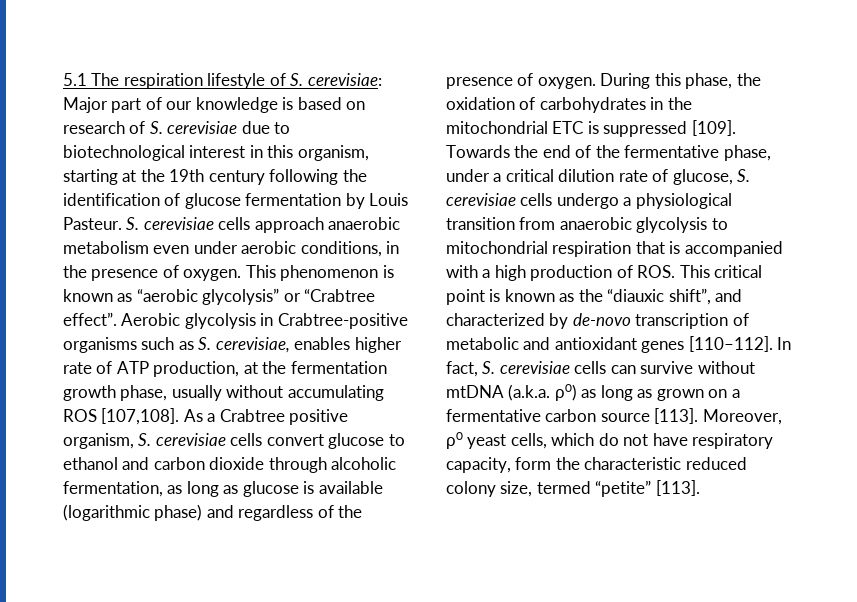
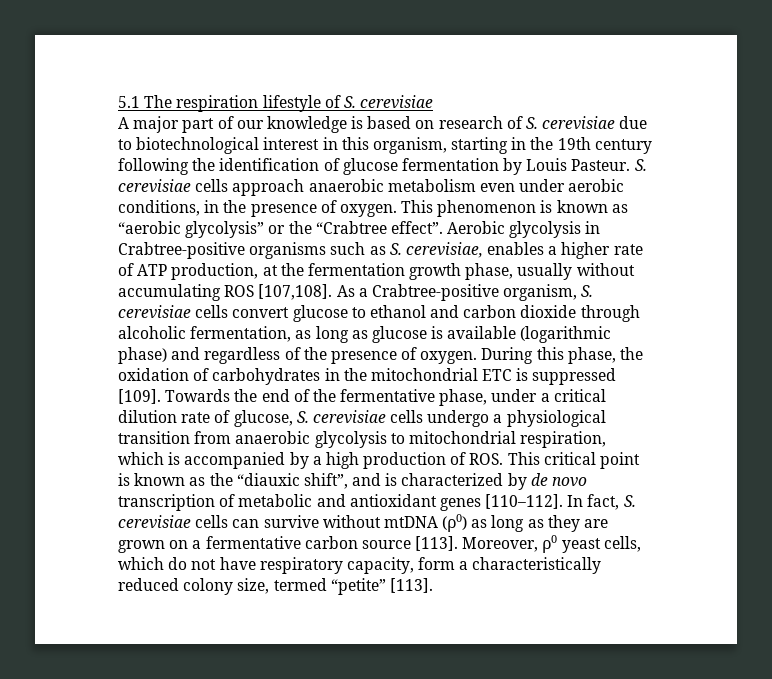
- 5.1 The respiration lifestyle of S. cerevisiae: Major part of our knowledge is based on research of S. cerevisiae due to biotechnological interest in this organism, starting at the 19th century following the identification of glucose fermentation by Louis Pasteur.
+ 5.1 The respiration lifestyle of S. cerevisiae
+ A major part of our knowledge is based on research of S. cerevisiae due to biotechnological interest in this organism, starting in the 19th century following the identification of glucose fermentation by Louis Pasteur.
- This phenomenon is known as “aerobic glycolysis” or “Crabtree effect”.
+ This phenomenon is known as “aerobic glycolysis” or the “Crabtree effect”.
- Aerobic glycolysis in Crabtree-positive organisms such as S. cerevisiae, enables higher rate of ATP production, at the fermentation growth phase, usually without accumulating ROS [107,108].
+ Aerobic glycolysis in Crabtree-positive organisms such as S. cerevisiae, enables a higher rate of ATP production, at the fermentation growth phase, usually without accumulating ROS [107,108].
- As a Crabtree positive organism, S. cerevisiae cells convert glucose to ethanol and carbon dioxide through alcoholic fermentation, as long as glucose is available (logarithmic phase) and regardless of the presence of oxygen.
+ As a Crabtree-positive organism, S. cerevisiae cells convert glucose to ethanol and carbon dioxide through alcoholic fermentation, as long as glucose is available (logarithmic phase) and regardless of the presence of oxygen.
- Towards the end of the fermentative phase, under a critical dilution rate of glucose, S. cerevisiae cells undergo a physiological transition from anaerobic glycolysis to mitochondrial respiration that is accompanied with a high production of ROS. This critical point is known as the “diauxic shift”, and characterized by de-novo transcription of metabolic and antioxidant genes [110–112].
+ Towards the end of the fermentative phase, under a critical dilution rate of glucose, S. cerevisiae cells undergo a physiological transition from anaerobic glycolysis to mitochondrial respiration, which is accompanied by a high production of ROS. This critical point is known as the “diauxic shift”, and is characterized by de novo transcription of metabolic and antioxidant genes [110–112].
- In fact, S. cerevisiae cells can survive without mtDNA (a.k.a. ρ0) as long as grown on a fermentative carbon source [113].
+ In fact, S. cerevisiae cells can survive without mtDNA (ρ0) as long as they are grown on a fermentative carbon source [113].
- Moreover, ρ0 yeast cells, which do not have respiratory capacity, form the characteristic reduced colony size, termed “petite” [113].
+ Moreover, ρ0 yeast cells, which do not have respiratory capacity, form a characteristically reduced colony size, termed “petite” [113].

